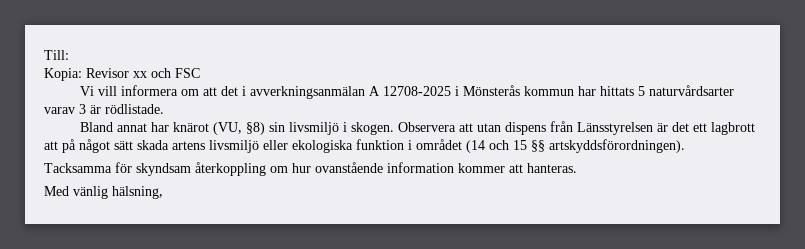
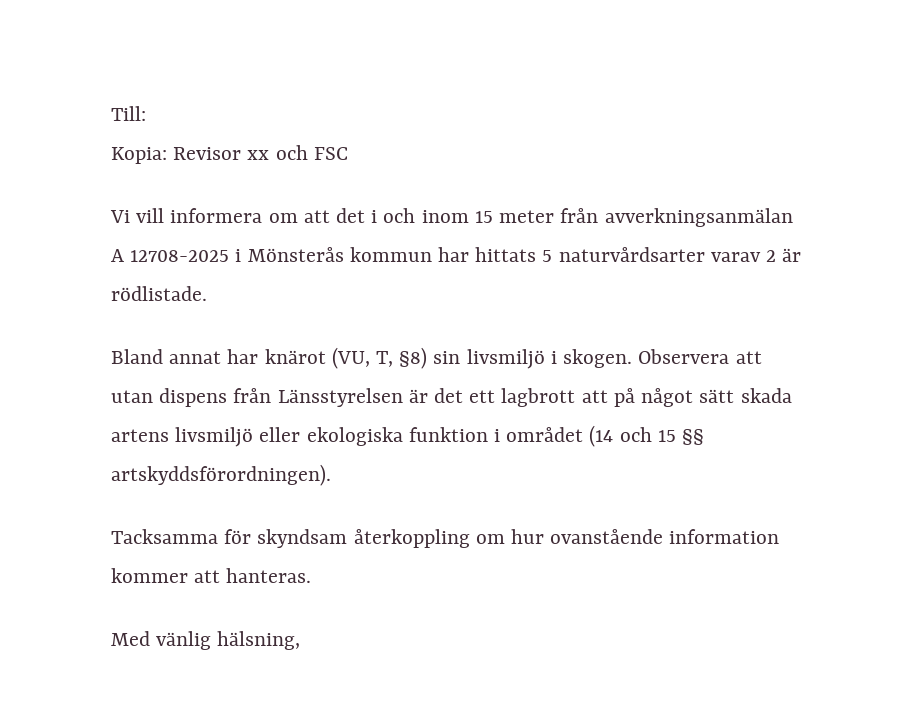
- Vi vill informera om att det i avverkningsanmälan A 12708-2025 i Mönsterås kommun har hittats 5 naturvårdsarter varav 3 är rödlistade.
+ Vi vill informera om att det i och inom 15 meter från avverkningsanmälan A 12708-2025 i Mönsterås kommun har hittats 5 naturvårdsarter varav 2 är rödlistade.
- Bland annat har knärot (VU, §8) sin livsmiljö i skogen.
+ Bland annat har knärot (VU, T, §8) sin livsmiljö i skogen.

